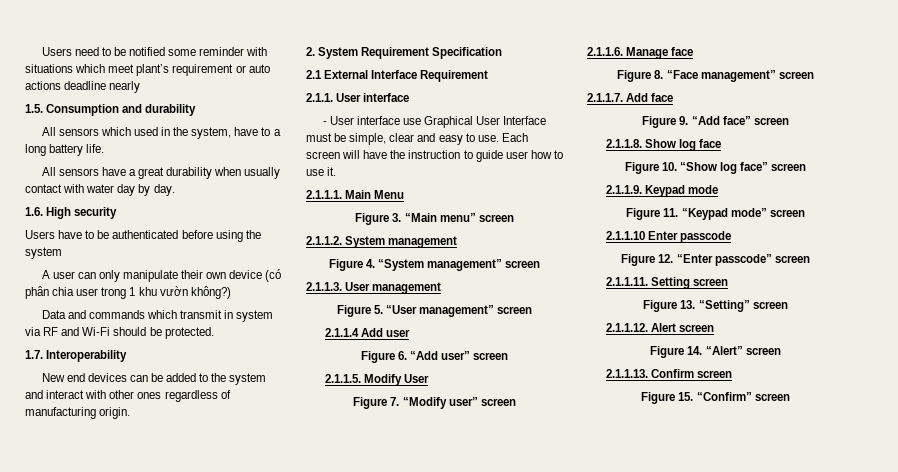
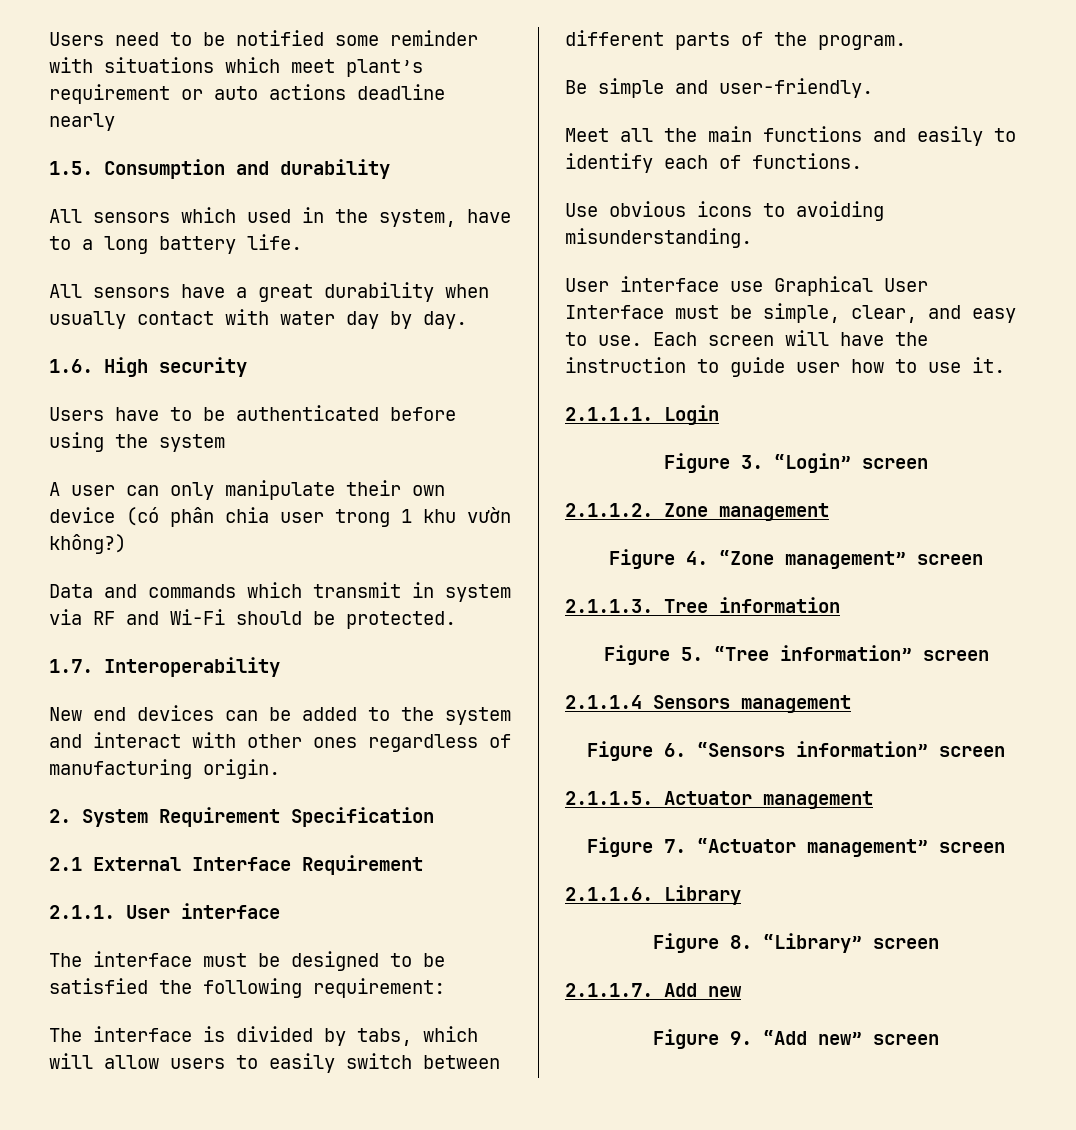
- - User interface use Graphical User Interface must be simple, clear and easy to use.
+ The interface must be designed to be satisfied the following requirement:
+ The interface is divided by tabs, which will allow users to easily switch between different parts of the program.
+ Be simple and user-friendly.
+ Meet all the main functions and easily to identify each of functions.
+ Use obvious icons to avoiding misunderstanding.
+ User interface use Graphical User Interface must be simple, clear, and easy to use.
- 2.1.1.1. Main Menu
+ 2.1.1.1. Login
- Figure 3. “Main menu” screen
+ Figure 3. “Login” screen
- 2.1.1.2. System management
+ 2.1.1.2. Zone management
- Figure 4. “System management” screen
+ Figure 4. “Zone management” screen
- 2.1.1.3. User management
- Figure 5. “User management” screen
- 2.1.1.4 Add user
- Figure 6. “Add user” screen
- 2.1.1.5. Modify User
- Figure 7. “Modify user” screen
+ 2.1.1.3. Tree information
+ Figure 5. “Tree information” screen
+ 2.1.1.4 Sensors management
+ Figure 6. “Sensors information” screen
+ 2.1.1.5. Actuator management
+ Figure 7. “Actuator management” screen
- 2.1.1.6. Manage face
+ 2.1.1.6. Library
- Figure 8. “Face management” screen
+ Figure 8. “Library” screen
- 2.1.1.7. Add face
+ 2.1.1.7. Add new
- Figure 9. “Add face” screen
- 2.1.1.8. Show log face
- Figure 10. “Show log face” screen
- 2.1.1.9. Keypad mode
- Figure 11. “Keypad mode” screen
- 2.1.1.10 Enter passcode
- Figure 12. “Enter passcode” screen
- 2.1.1.11. Setting screen
- Figure 13. “Setting” screen
- 2.1.1.12. Alert screen
- Figure 14. “Alert” screen
- 2.1.1.13. Confirm screen
- Figure 15. “Confirm” screen
+ Figure 9. “Add new” screen

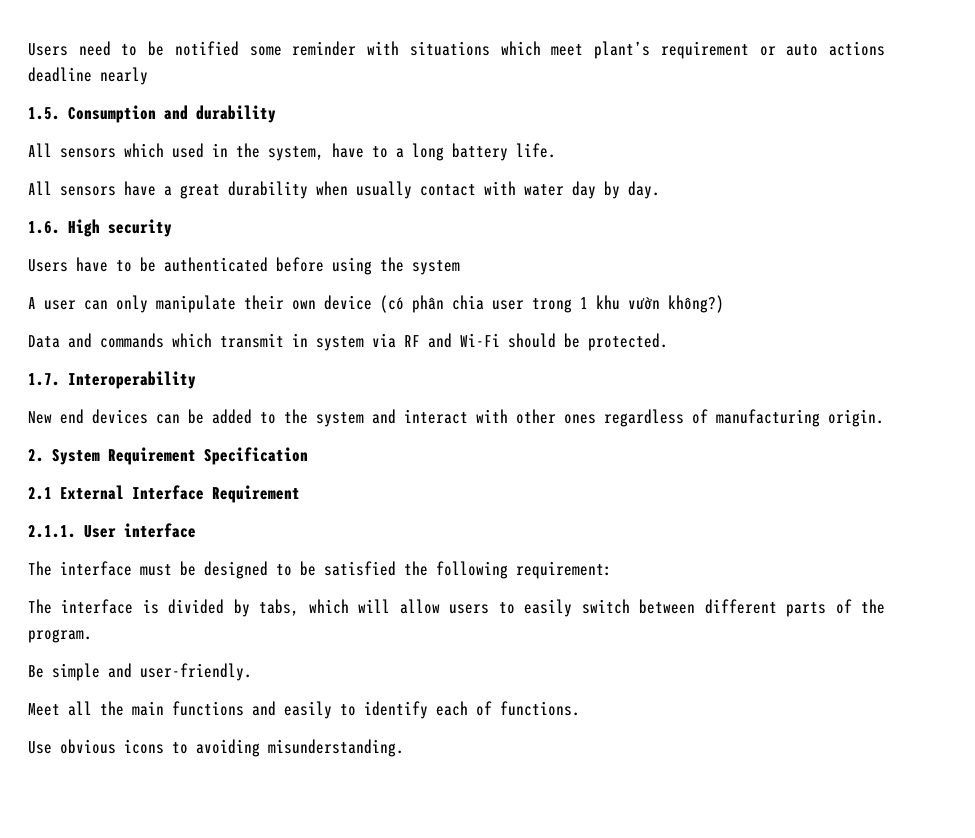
- User interface use Graphical User Interface must be simple, clear, and easy to use. Each screen will have the instruction to guide user how to use it.
- 2.1.1.1. Login
- Figure 3. “Login” screen
- 2.1.1.2. Zone management
- Figure 4. “Zone management” screen
- 2.1.1.3. Tree information
- Figure 5. “Tree information” screen
- 2.1.1.4 Sensors management
- Figure 6. “Sensors information” screen
- 2.1.1.5. Actuator management
- Figure 7. “Actuator management” screen
- 2.1.1.6. Library
- Figure 8. “Library” screen
- 2.1.1.7. Add new
- Figure 9. “Add new” screen

